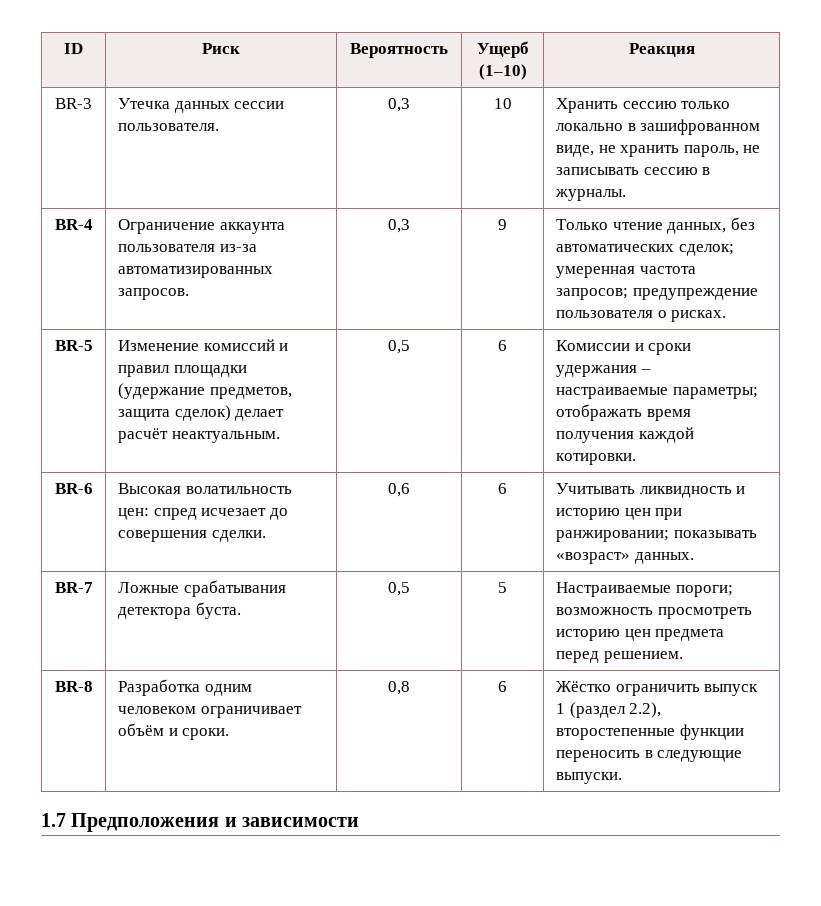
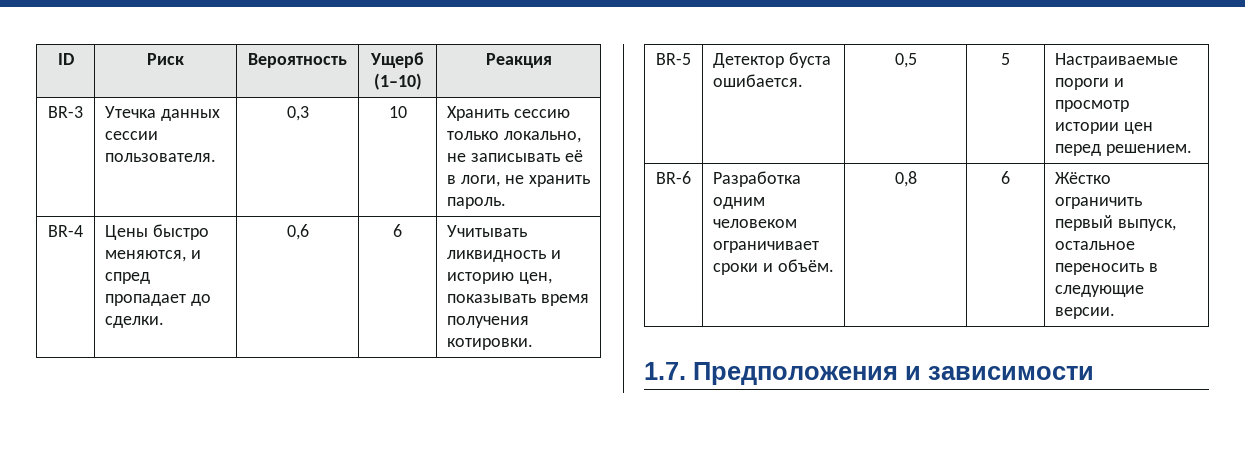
- BR-3 | Утечка данных сессии пользователя. | 0,3 | 10 | Хранить сессию только локально в зашифрованном виде, не хранить пароль, не записывать сессию в журналы.
- BR-4 | Ограничение аккаунта пользователя из-за автоматизированных запросов. | 0,3 | 9 | Только чтение данных, без автоматических сделок; умеренная частота запросов; предупреждение пользователя о рисках.
- BR-5 | Изменение комиссий и правил площадки (удержание предметов, защита сделок) делает расчёт неактуальным. | 0,5 | 6 | Комиссии и сроки удержания – настраиваемые параметры; отображать время получения каждой котировки.
- BR-6 | Высокая волатильность цен: спред исчезает до совершения сделки. | 0,6 | 6 | Учитывать ликвидность и историю цен при ранжировании; показывать «возраст» данных.
- BR-7 | Ложные срабатывания детектора буста. | 0,5 | 5 | Настраиваемые пороги; возможность просмотреть историю цен предмета перед решением.
+ BR-3 | Утечка данных сессии пользователя. | 0,3 | 10 | Хранить сессию только локально, не записывать её в логи, не хранить пароль.
+ BR-4 | Цены быстро меняются, и спред пропадает до сделки. | 0,6 | 6 | Учитывать ликвидность и историю цен, показывать время получения котировки.
+ BR-5 | Детектор буста ошибается. | 0,5 | 5 | Настраиваемые пороги и просмотр истории цен перед решением.
- BR-8 | Разработка одним человеком ограничивает объём и сроки. | 0,8 | 6 | Жёстко ограничить выпуск 1 (раздел 2.2), второстепенные функции переносить в следующие выпуски.
- 1.7 Предположения и зависимости
+ BR-6 | Разработка одним человеком ограничивает сроки и объём. | 0,8 | 6 | Жёстко ограничить первый выпуск, остальное переносить в следующие версии.
+ 1.7. Предположения и зависимости

